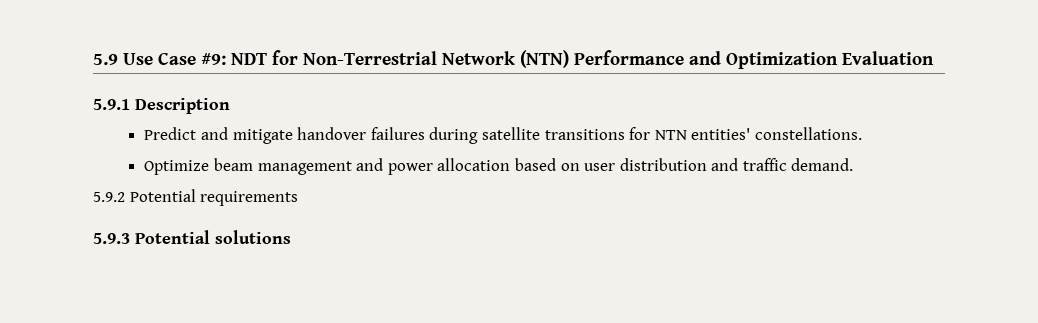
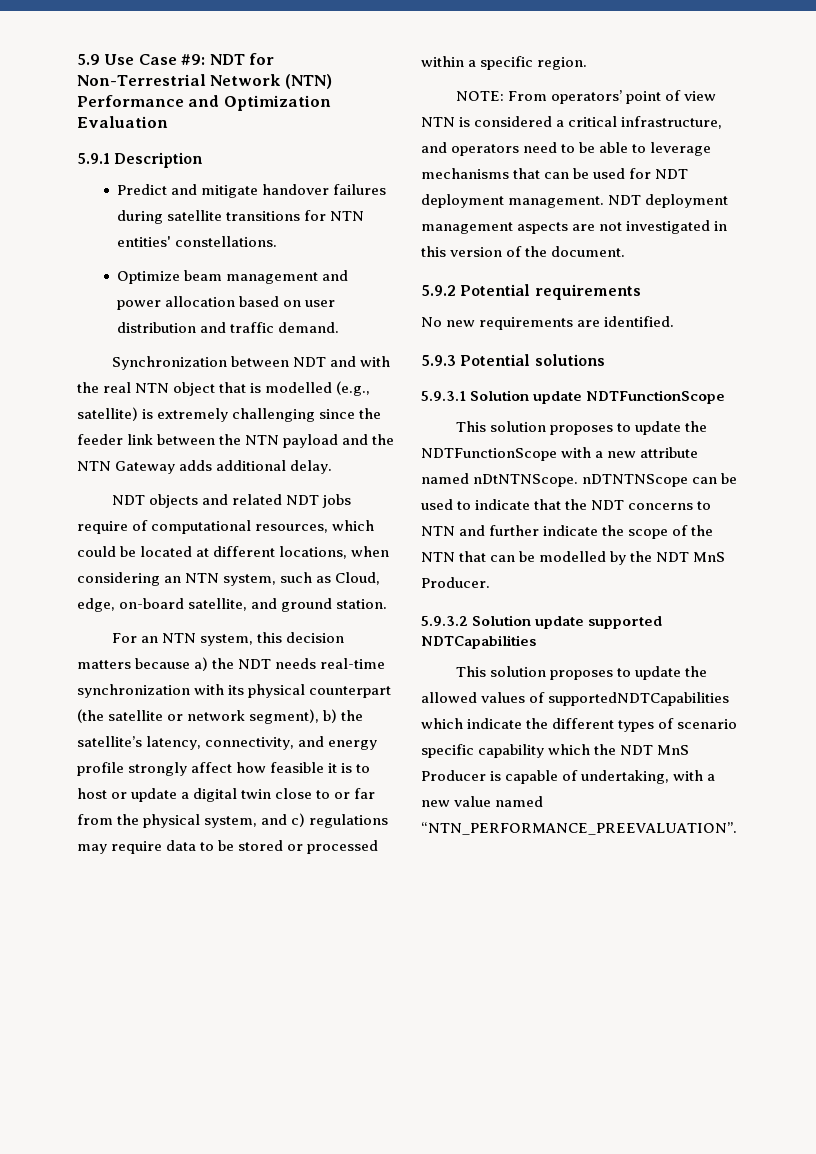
+ Synchronization between NDT and with the real NTN object that is modelled (e.g., satellite) is extremely challenging since the feeder link between the NTN payload and the NTN Gateway adds additional delay.
+ NDT objects and related NDT jobs require of computational resources, which could be located at different locations, when considering an NTN system, such as Cloud, edge, on-board satellite, and ground station.
+ For an NTN system, this decision matters because a) the NDT needs real-time synchronization with its physical counterpart (the satellite or network segment), b) the satellite’s latency, connectivity, and energy profile strongly affect how feasible it is to host or update a digital twin close to or far from the physical system, and c) regulations may require data to be stored or processed within a specific region.
+ NOTE: From operators’ point of view NTN is considered a critical infrastructure, and operators need to be able to leverage mechanisms that can be used for NDT deployment management. NDT deployment management aspects are not investigated in this version of the document.
  5.9.2 Potential requirements
+ No new requirements are identified.
  5.9.3 Potential solutions
+ 5.9.3.1 Solution update NDTFunctionScope
+ This solution proposes to update the NDTFunctionScope with a new attribute named nDtNTNScope. nDTNTNScope can be used to indicate that the NDT concerns to NTN and further indicate the scope of the NTN that can be modelled by the NDT MnS Producer.
+ 5.9.3.2 Solution update supported NDTCapabilities
+ This solution proposes to update the allowed values of supportedNDTCapabilities which indicate the different types of scenario specific capability which the NDT MnS Producer is capable of undertaking, with a new value named “NTN_PERFORMANCE_PREEVALUATION”.

